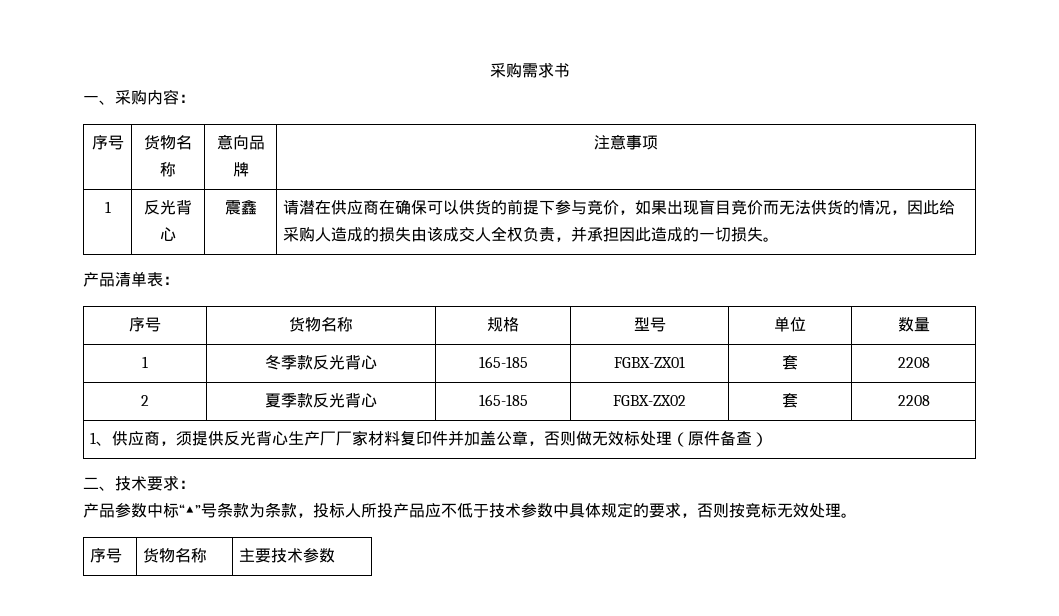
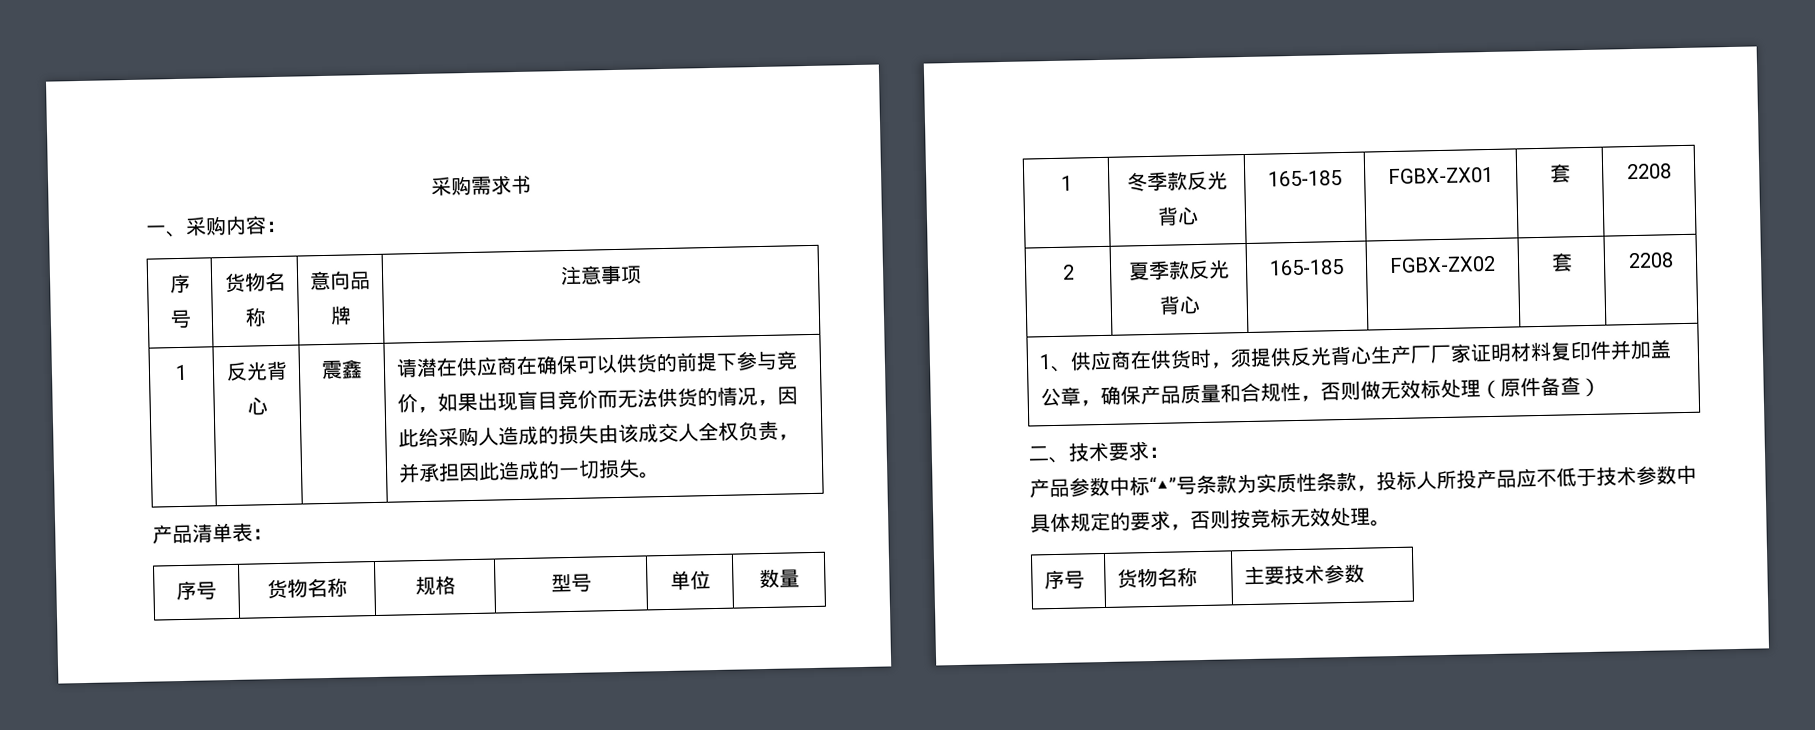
- 1、供应商，须提供反光背心生产厂厂家材料复印件并加盖公章，否则做无效标处理（原件备查）
+ 1、供应商在供货时，须提供反光背心生产厂厂家证明材料复印件并加盖公章，确保产品质量和合规性，否则做无效标处理（原件备查）
- 产品参数中标“▲”号条款为条款，投标人所投产品应不低于技术参数中具体规定的要求，否则按竞标无效处理。
+ 产品参数中标“▲”号条款为实质性条款，投标人所投产品应不低于技术参数中具体规定的要求，否则按竞标无效处理。

